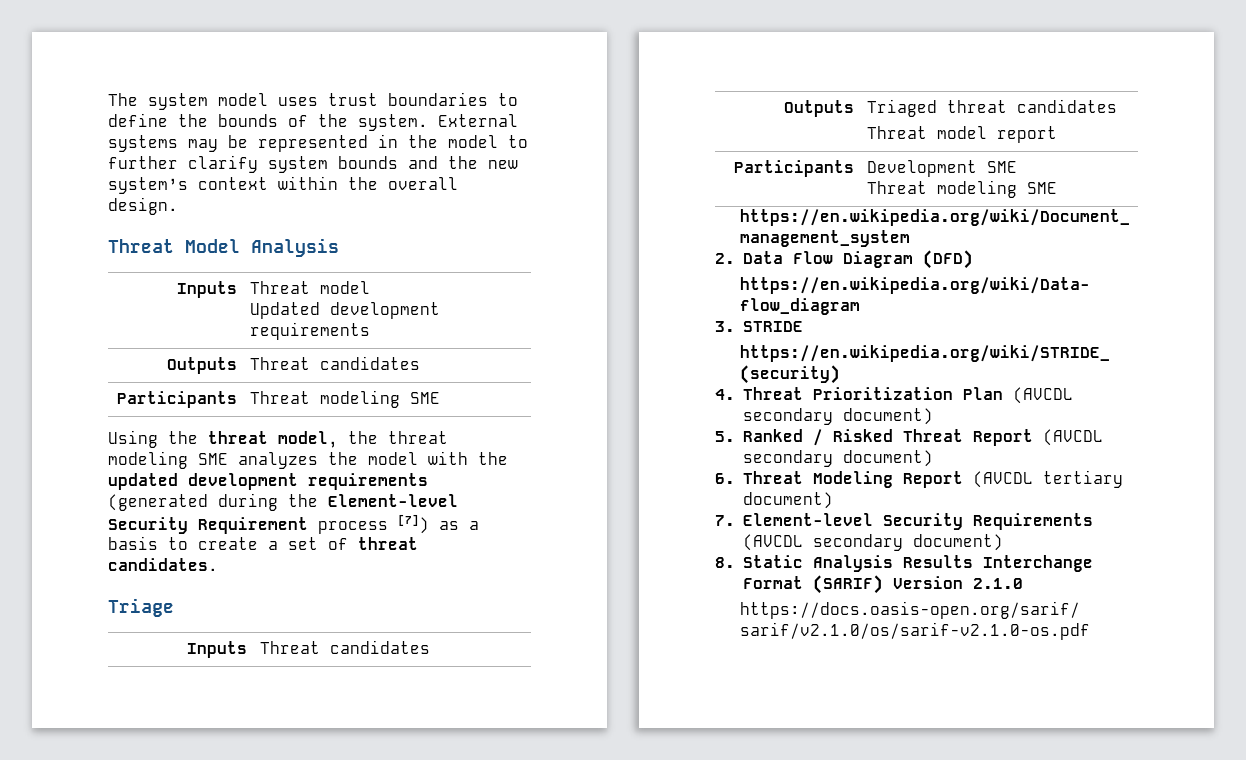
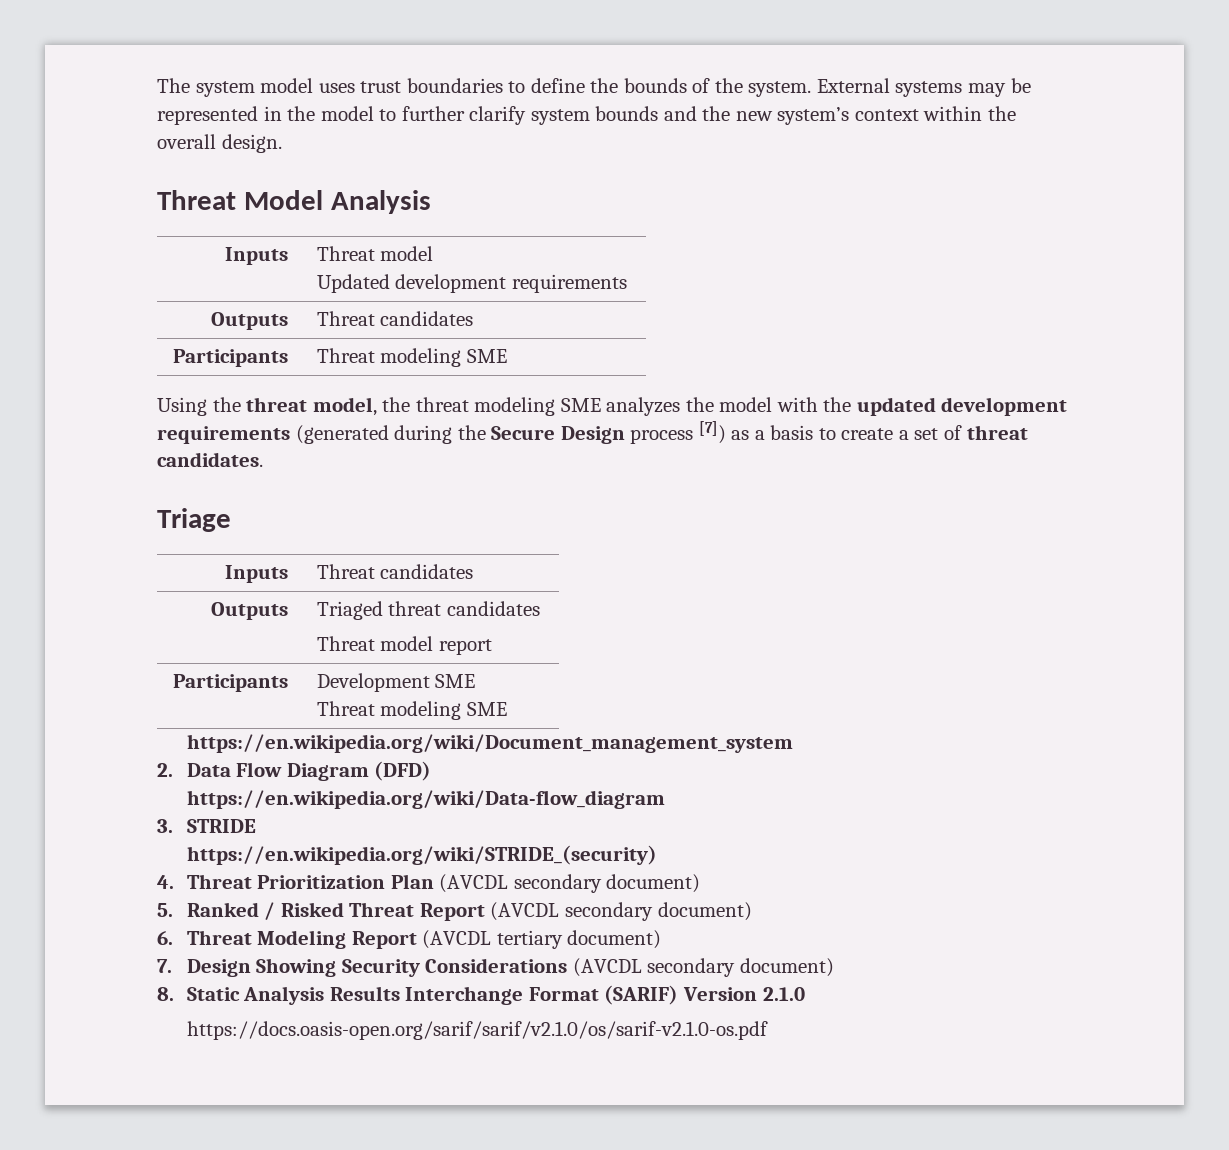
- Using the threat model, the threat modeling SME analyzes the model with the updated development requirements (generated during the Element-level Security Requirement process [7]) as a basis to create a set of threat candidates.
+ Using the threat model, the threat modeling SME analyzes the model with the updated development requirements (generated during the Secure Design process [7]) as a basis to create a set of threat candidates.
- 7. Element-level Security Requirements (AVCDL secondary document)
+ 7. Design Showing Security Considerations (AVCDL secondary document)

